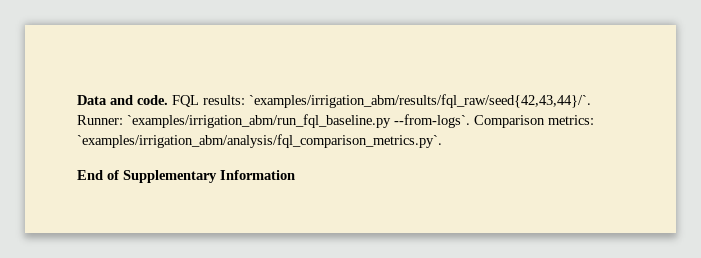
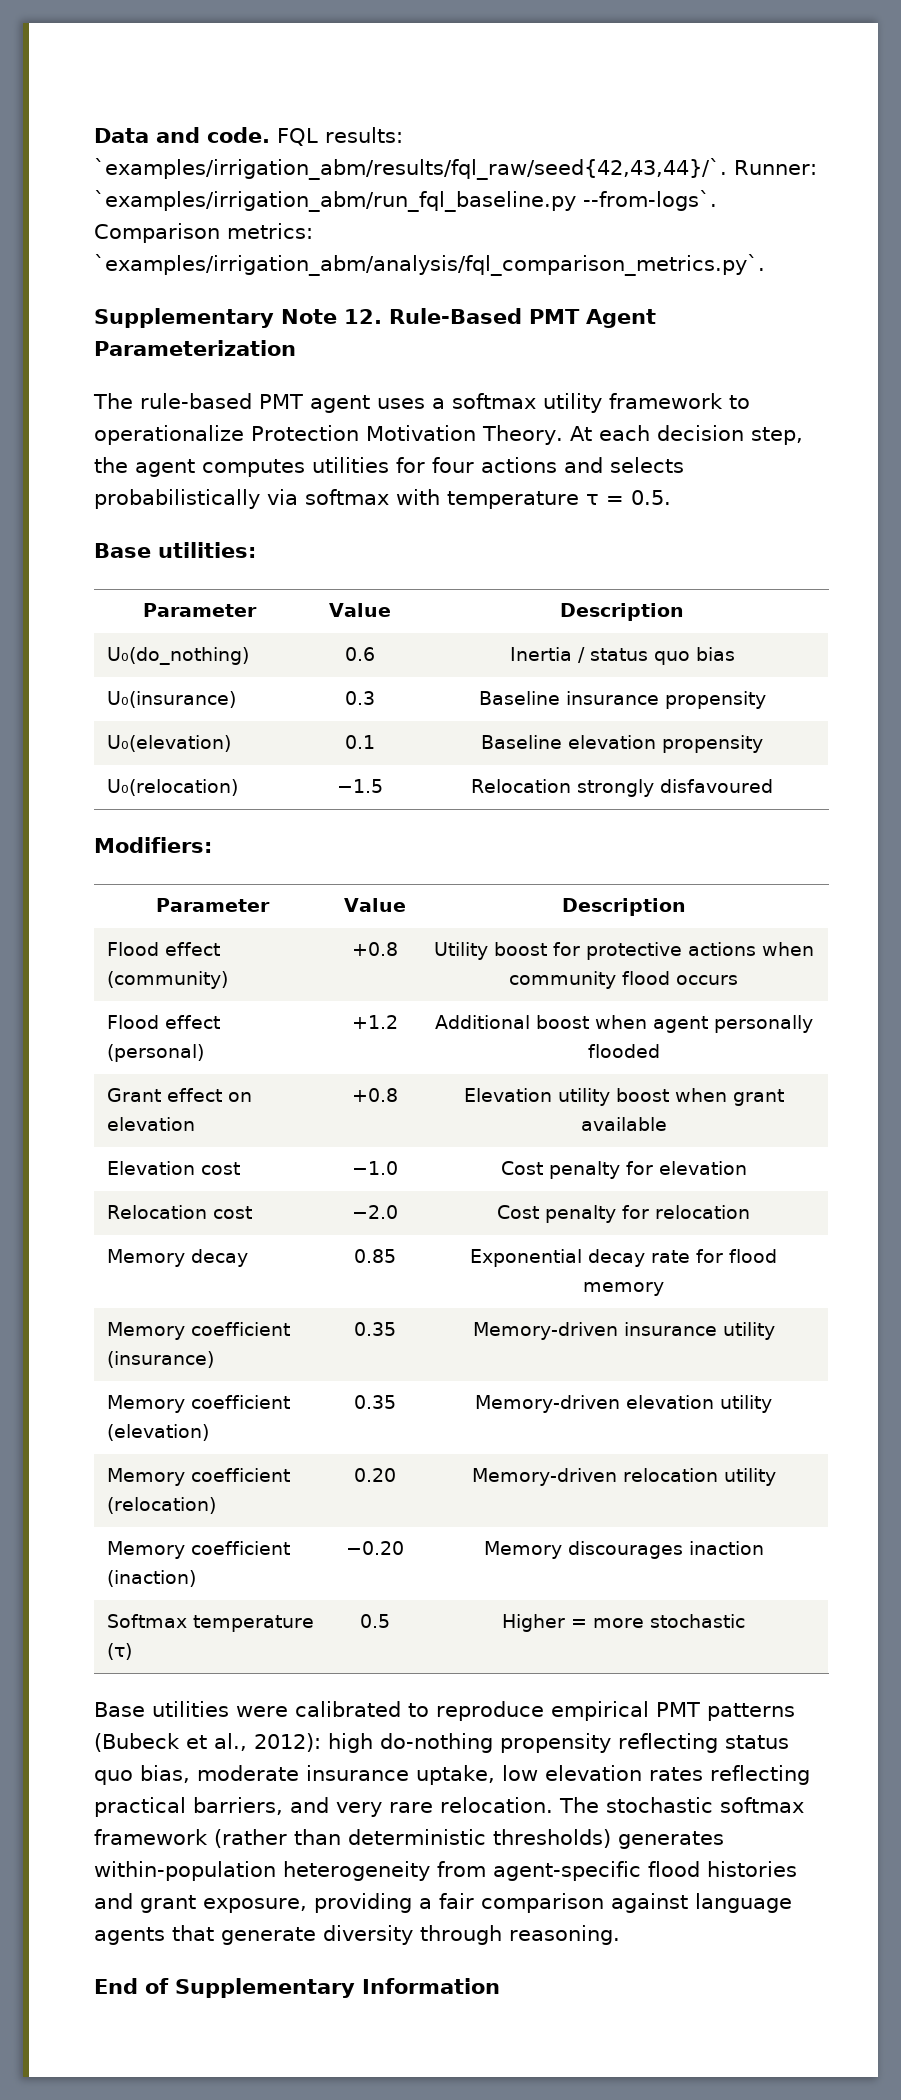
+ Supplementary Note 12. Rule-Based PMT Agent Parameterization
+ The rule-based PMT agent uses a softmax utility framework to operationalize Protection Motivation Theory. At each decision step, the agent computes utilities for four actions and selects probabilistically via softmax with temperature τ = 0.5.
+ Base utilities:
+ Parameter | Value | Description
+ U₀(do_nothing) | 0.6 | Inertia / status quo bias
+ U₀(insurance) | 0.3 | Baseline insurance propensity
+ U₀(elevation) | 0.1 | Baseline elevation propensity
+ U₀(relocation) | −1.5 | Relocation strongly disfavoured
+ Modifiers:
+ Parameter | Value | Description
+ Flood effect (community) | +0.8 | Utility boost for protective actions when community flood occurs
+ Flood effect (personal) | +1.2 | Additional boost when agent personally flooded
+ Grant effect on elevation | +0.8 | Elevation utility boost when grant available
+ Elevation cost | −1.0 | Cost penalty for elevation
+ Relocation cost | −2.0 | Cost penalty for relocation
+ Memory decay | 0.85 | Exponential decay rate for flood memory
+ Memory coefficient (insurance) | 0.35 | Memory-driven insurance utility
+ Memory coefficient (elevation) | 0.35 | Memory-driven elevation utility
+ Memory coefficient (relocation) | 0.20 | Memory-driven relocation utility
+ Memory coefficient (inaction) | −0.20 | Memory discourages inaction
+ Softmax temperature (τ) | 0.5 | Higher = more stochastic
+ Base utilities were calibrated to reproduce empirical PMT patterns (Bubeck et al., 2012): high do-nothing propensity reflecting status quo bias, moderate insurance uptake, low elevation rates reflecting practical barriers, and very rare relocation. The stochastic softmax framework (rather than deterministic thresholds) generates within-population heterogeneity from agent-specific flood histories and grant exposure, providing a fair comparison against language agents that generate diversity through reasoning.

